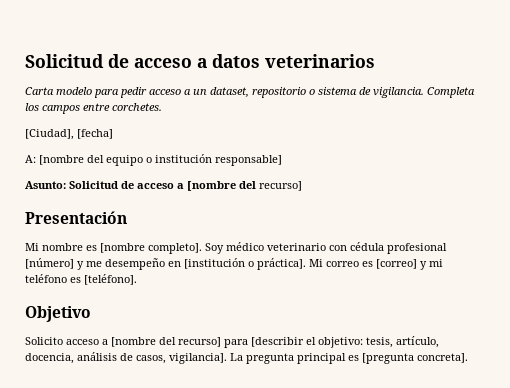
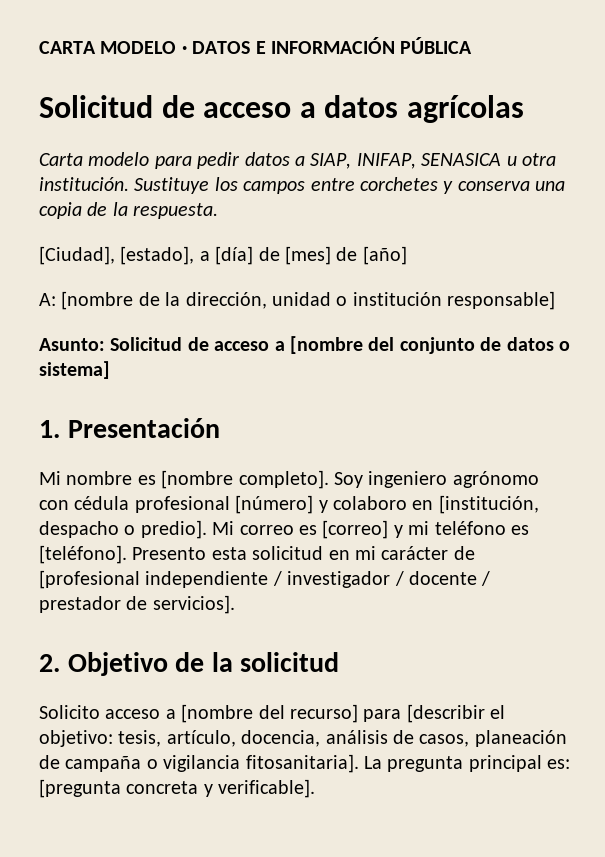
+ CARTA MODELO · DATOS E INFORMACIÓN PÚBLICA
- Solicitud de acceso a datos veterinarios
+ Solicitud de acceso a datos agrícolas
- Carta modelo para pedir acceso a un dataset, repositorio o sistema de vigilancia. Completa los campos entre corchetes.
- [Ciudad], [fecha]
- A: [nombre del equipo o institución responsable]
+ Carta modelo para pedir datos a SIAP, INIFAP, SENASICA u otra institución. Sustituye los campos entre corchetes y conserva una copia de la respuesta.
+ [Ciudad], [estado], a [día] de [mes] de [año]
+ A: [nombre de la dirección, unidad o institución responsable]
- Asunto: Solicitud de acceso a [nombre del recurso]
- Presentación
+ Asunto: Solicitud de acceso a [nombre del conjunto de datos o sistema]
+ 1. Presentación
- Soy médico veterinario con cédula profesional [número] y me desempeño en [institución o práctica].
+ Soy ingeniero agrónomo con cédula profesional [número] y colaboro en [institución, despacho o predio].
- Mi correo es [correo] y mi teléfono es [teléfono].
- Objetivo
+ Mi correo es [correo] y mi teléfono es [teléfono]. Presento esta solicitud en mi carácter de [profesional independiente / investigador / docente / prestador de servicios].
+ 2. Objetivo de la solicitud
- Solicito acceso a [nombre del recurso] para [describir el objetivo: tesis, artículo, docencia, análisis de casos, vigilancia]. La pregunta principal es [pregunta concreta].
+ Solicito acceso a [nombre del recurso] para [describir el objetivo: tesis, artículo, docencia, análisis de casos, planeación de campaña o vigilancia fitosanitaria]. La pregunta principal es: [pregunta concreta y verificable].

